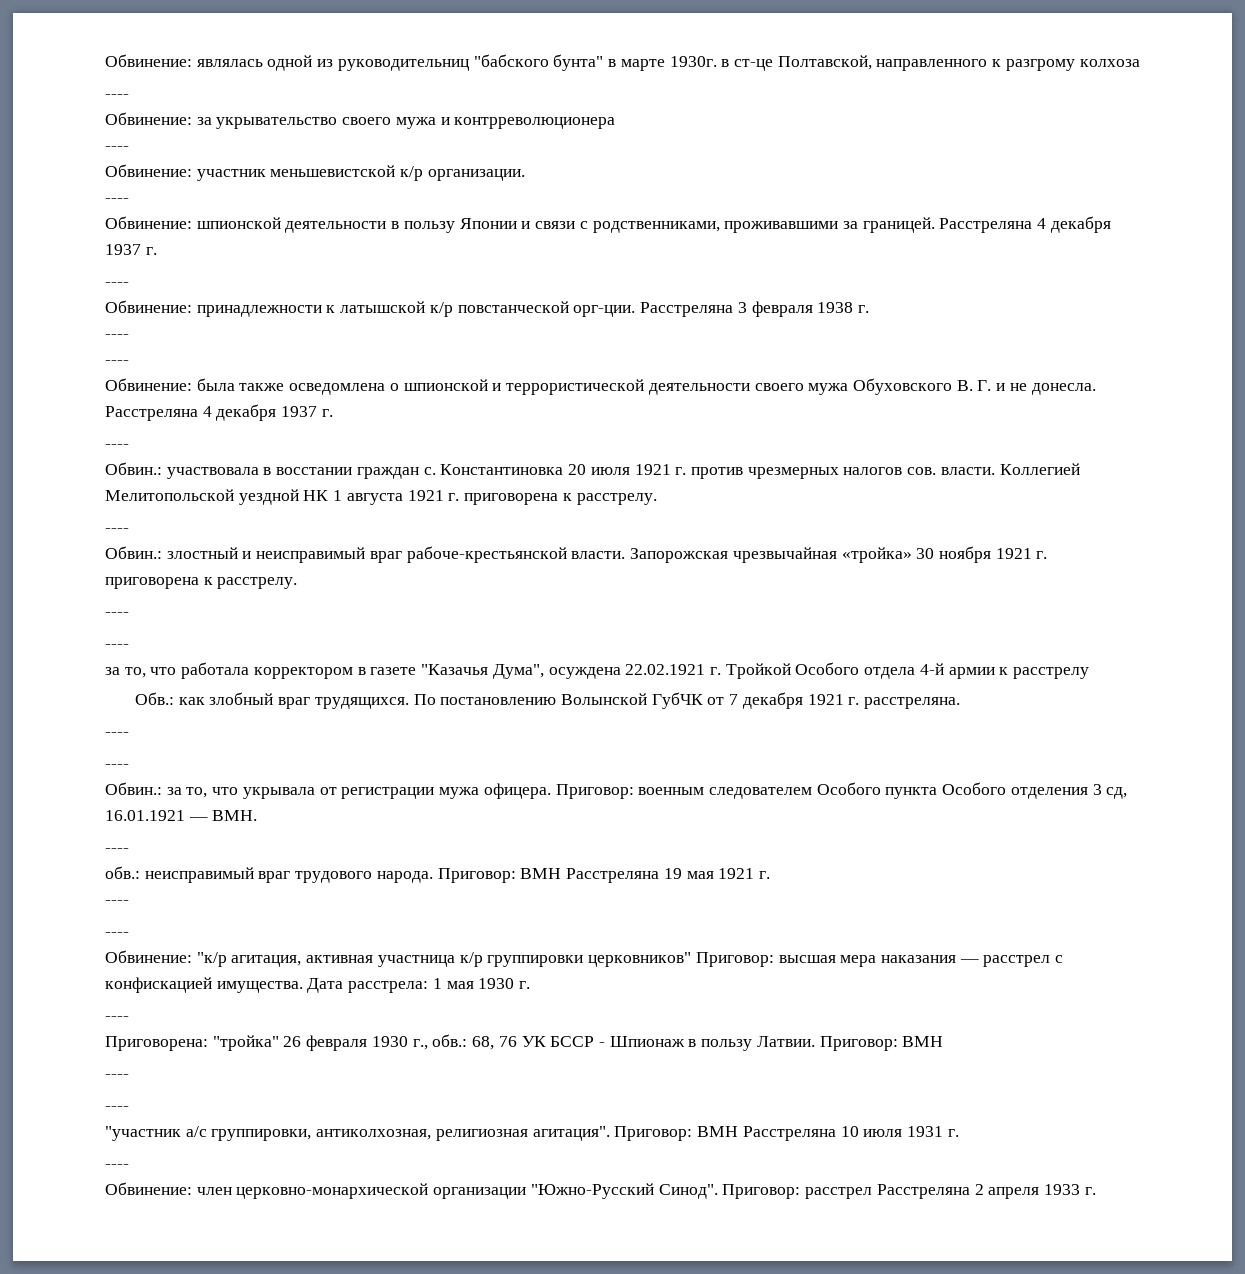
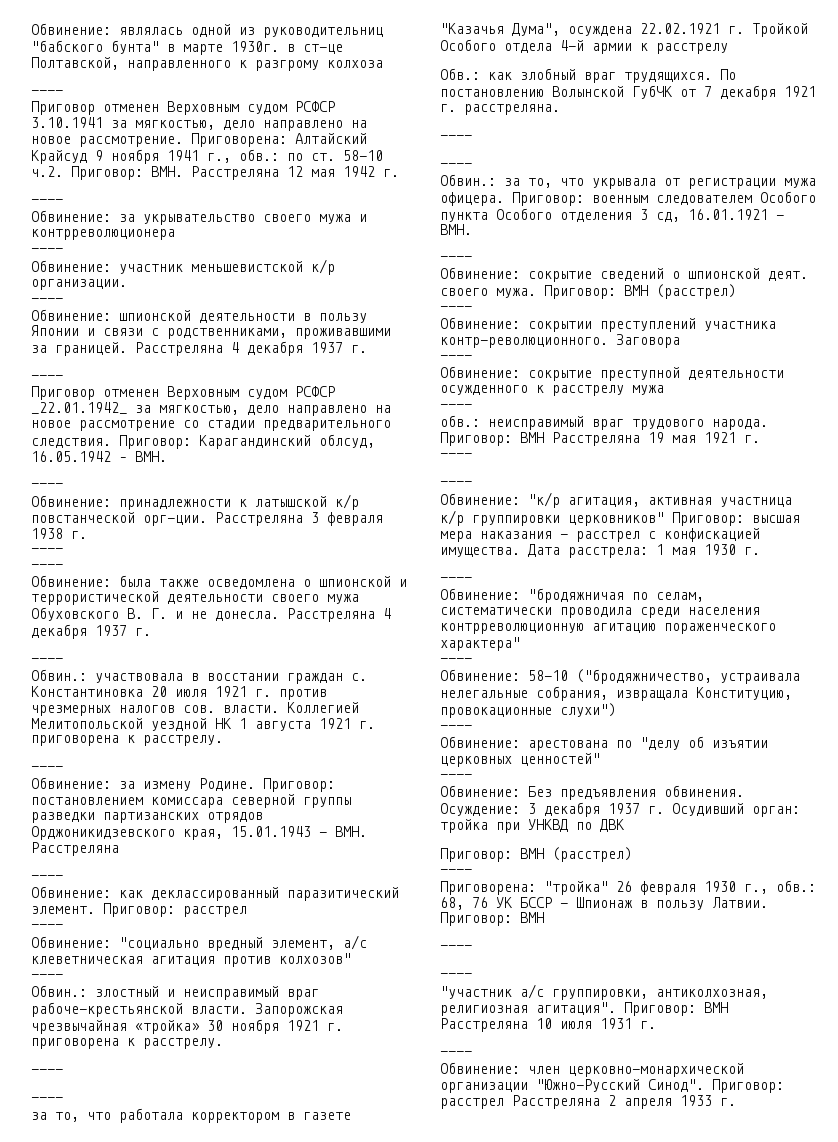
+ Приговор отменен Верховным судом РСФСР 3.10.1941 за мягкостью, дело направлено на новое рассмотрение. Приговорена: Алтайский Крайсуд 9 ноября 1941 г., обв.: по ст. 58-10 ч.2. Приговор: ВМН. Расстреляна 12 мая 1942 г.
+ ----
+ Приговор отменен Верховным судом РСФСР _22.01.1942_ за мягкостью, дело направлено на новое рассмотрение со стадии предварительного следствия. Приговор: Карагандинский облсуд, 16.05.1942 – ВМН.
+ ----
+ Обвинение: за измену Родине. Приговор: постановлением комиссара северной группы разведки партизанских отрядов Орджоникидзевского края, 15.01.1943 — ВМН. Расстреляна
+ ----
+ Обвинение: как деклассированный паразитический элемент. Приговор: расстрел
+ ----
+ Обвинение: "социально вредный элемент, а/с клеветническая агитация против колхозов"
+ ----
+ Обвинение: сокрытие сведений о шпионской деят. своего мужа. Приговор: ВМН (расстрел)
+ ----
+ Обвинение: сокрытии преступлений участника контр-революционного. Заговора
+ ----
+ Обвинение: сокрытие преступной деятельности осужденного к расстрелу мужа
+ ----
+ Обвинение: "бродяжничая по селам, систематически проводила среди населения контрреволюционную агитацию пораженческого характера"
+ ----
+ Обвинение: 58-10 ("бродяжничество, устраивала нелегальные собрания, извращала Конституцию, провокационные слухи")
+ ----
+ Обвинение: арестована по "делу об изъятии церковных ценностей"
+ ----
+ Обвинение: Без предъявления обвинения. Осуждение: 3 декабря 1937 г. Осудивший орган: тройка при УНКВД по ДВК
+ Приговор: ВМН (расстрел)
+ ----

